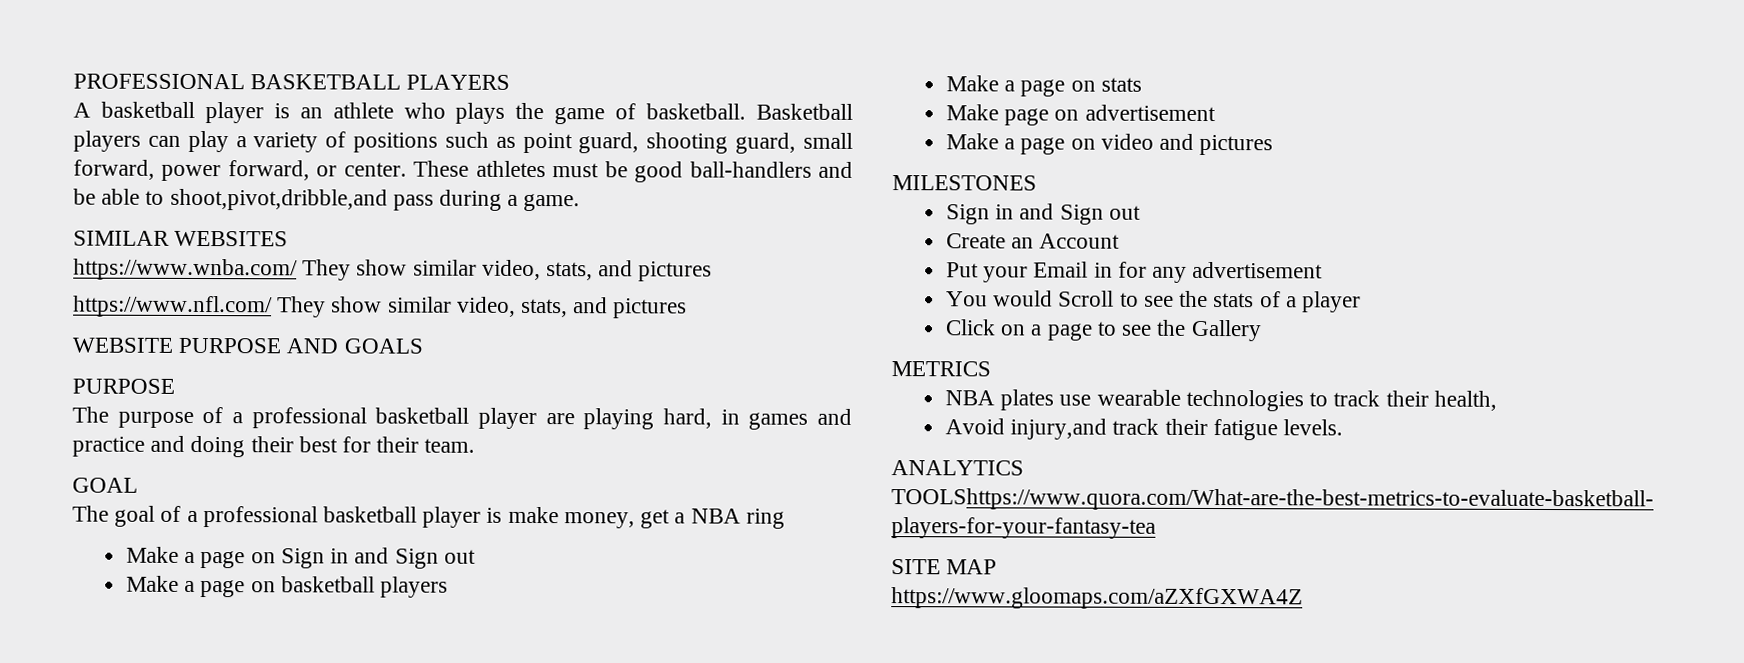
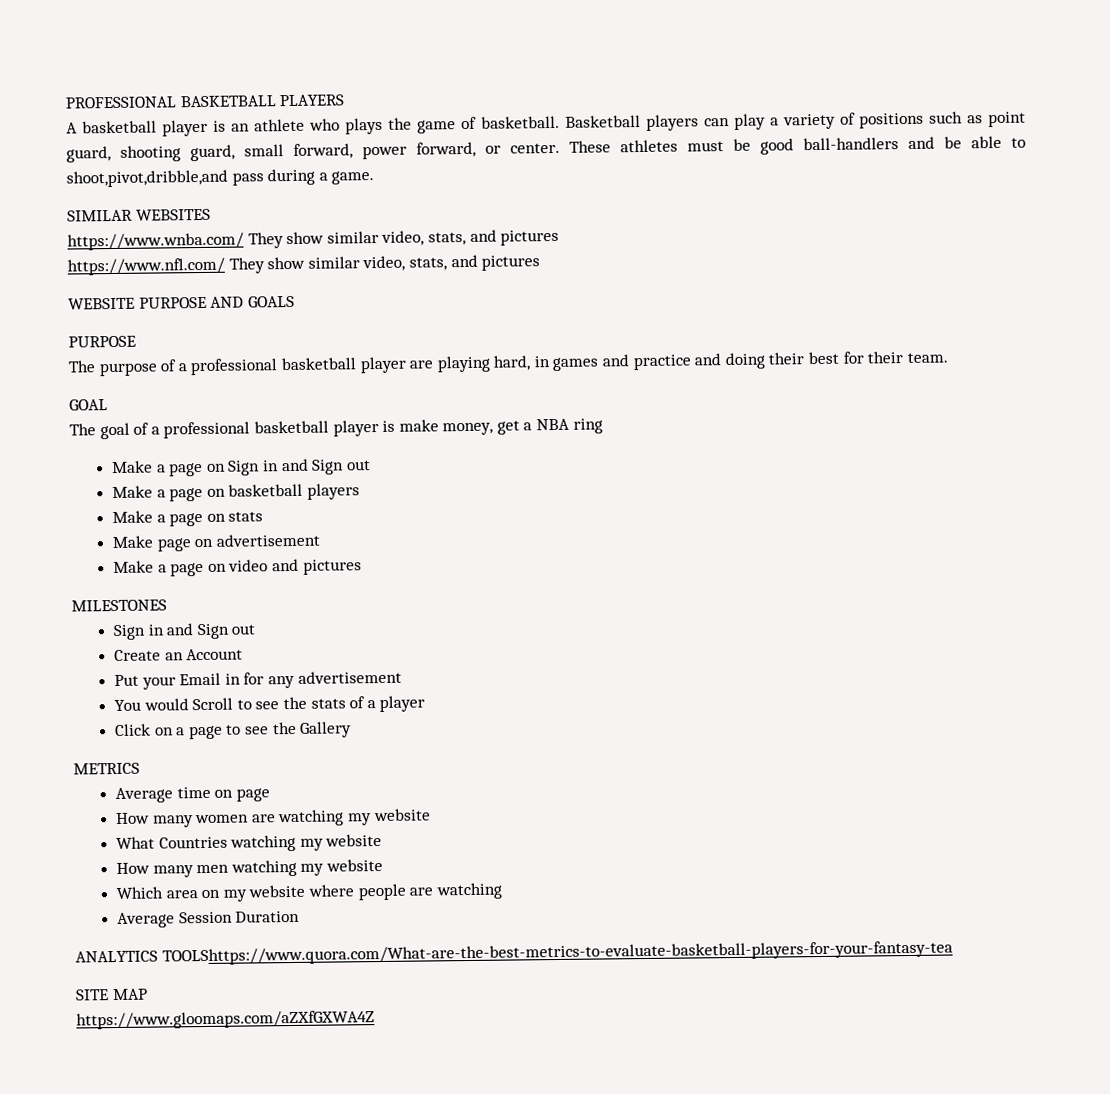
- NBA plates use wearable technologies to track their health,
- Avoid injury,and track their fatigue levels.
+ Average time on page
+ How many women are watching my website
+ What Countries watching my website
+ How many men watching my website
+ Which area on my website where people are watching
+ Average Session Duration

